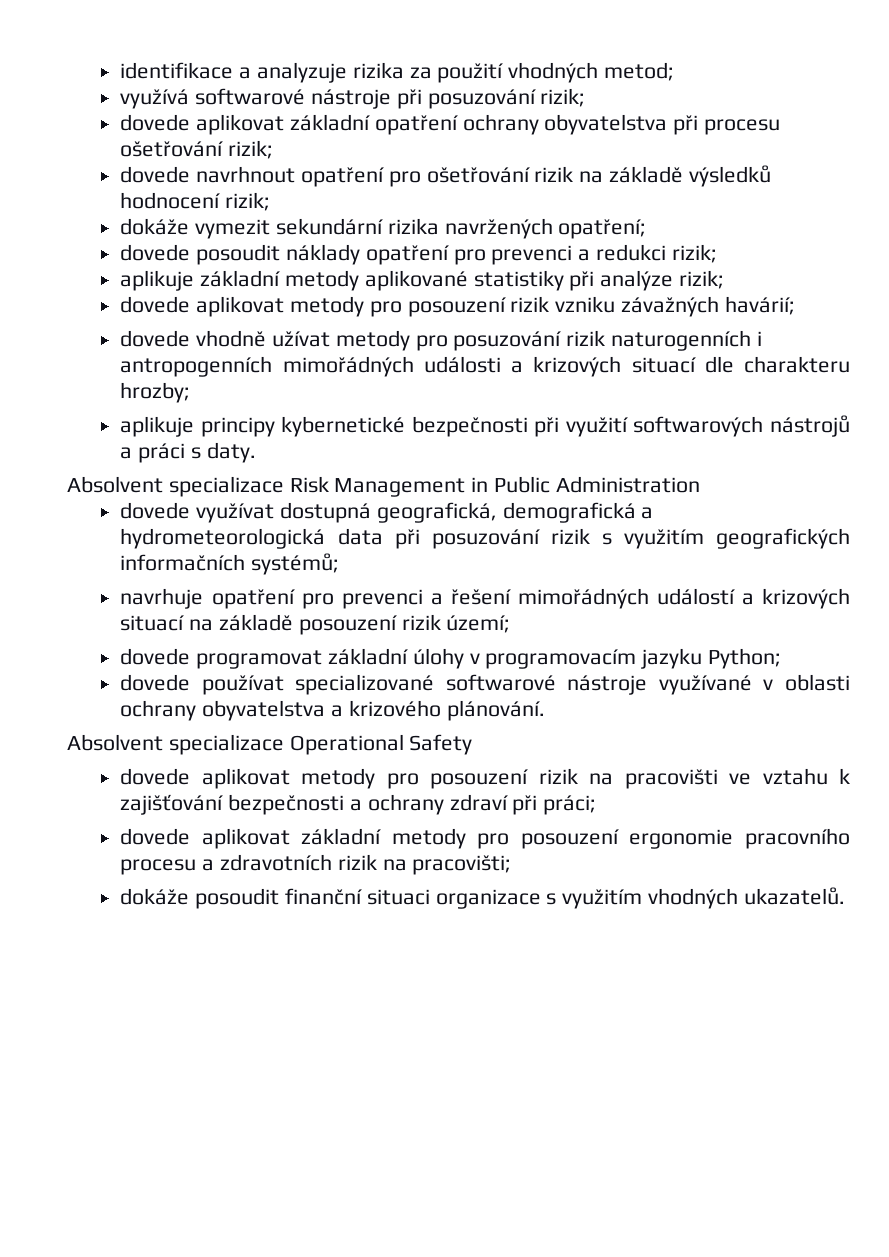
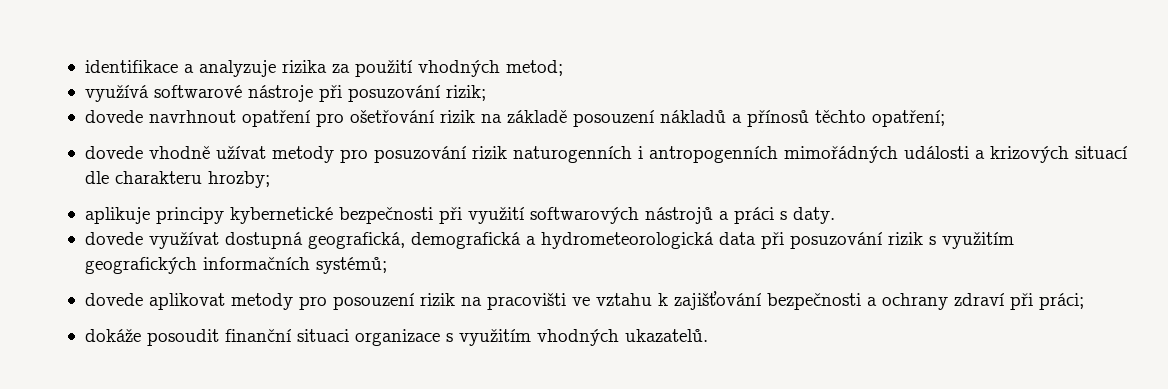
- dovede aplikovat základní opatření ochrany obyvatelstva při procesu ošetřování rizik;
- dovede navrhnout opatření pro ošetřování rizik na základě výsledků hodnocení rizik;
- dokáže vymezit sekundární rizika navržených opatření;
- dovede posoudit náklady opatření pro prevenci a redukci rizik;
- aplikuje základní metody aplikované statistiky při analýze rizik;
- dovede aplikovat metody pro posouzení rizik vzniku závažných havárií;
+ dovede navrhnout opatření pro ošetřování rizik na základě posouzení nákladů a přínosů těchto opatření;
- Absolvent specializace Risk Management in Public Administration
- navrhuje opatření pro prevenci a řešení mimořádných událostí a krizových situací na základě posouzení rizik území;
- dovede programovat základní úlohy v programovacím jazyku Python;
- dovede používat specializované softwarové nástroje využívané v oblasti ochrany obyvatelstva a krizového plánování.
- Absolvent specializace Operational Safety
- dovede aplikovat základní metody pro posouzení ergonomie pracovního procesu a zdravotních rizik na pracovišti;

